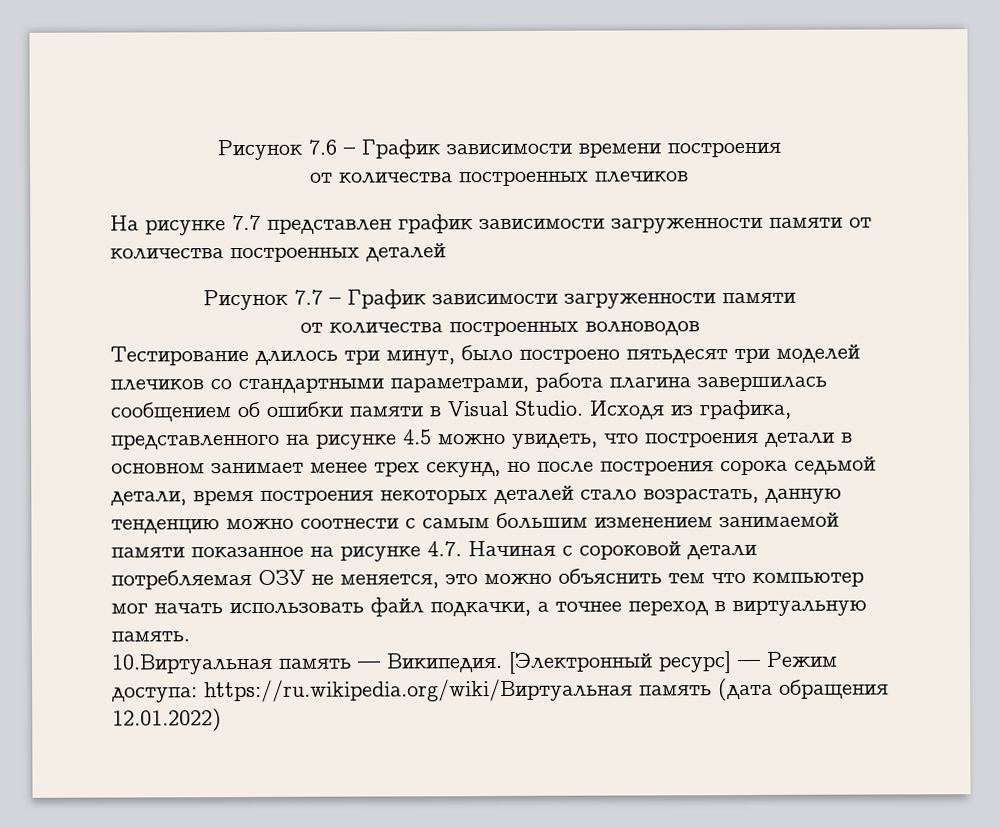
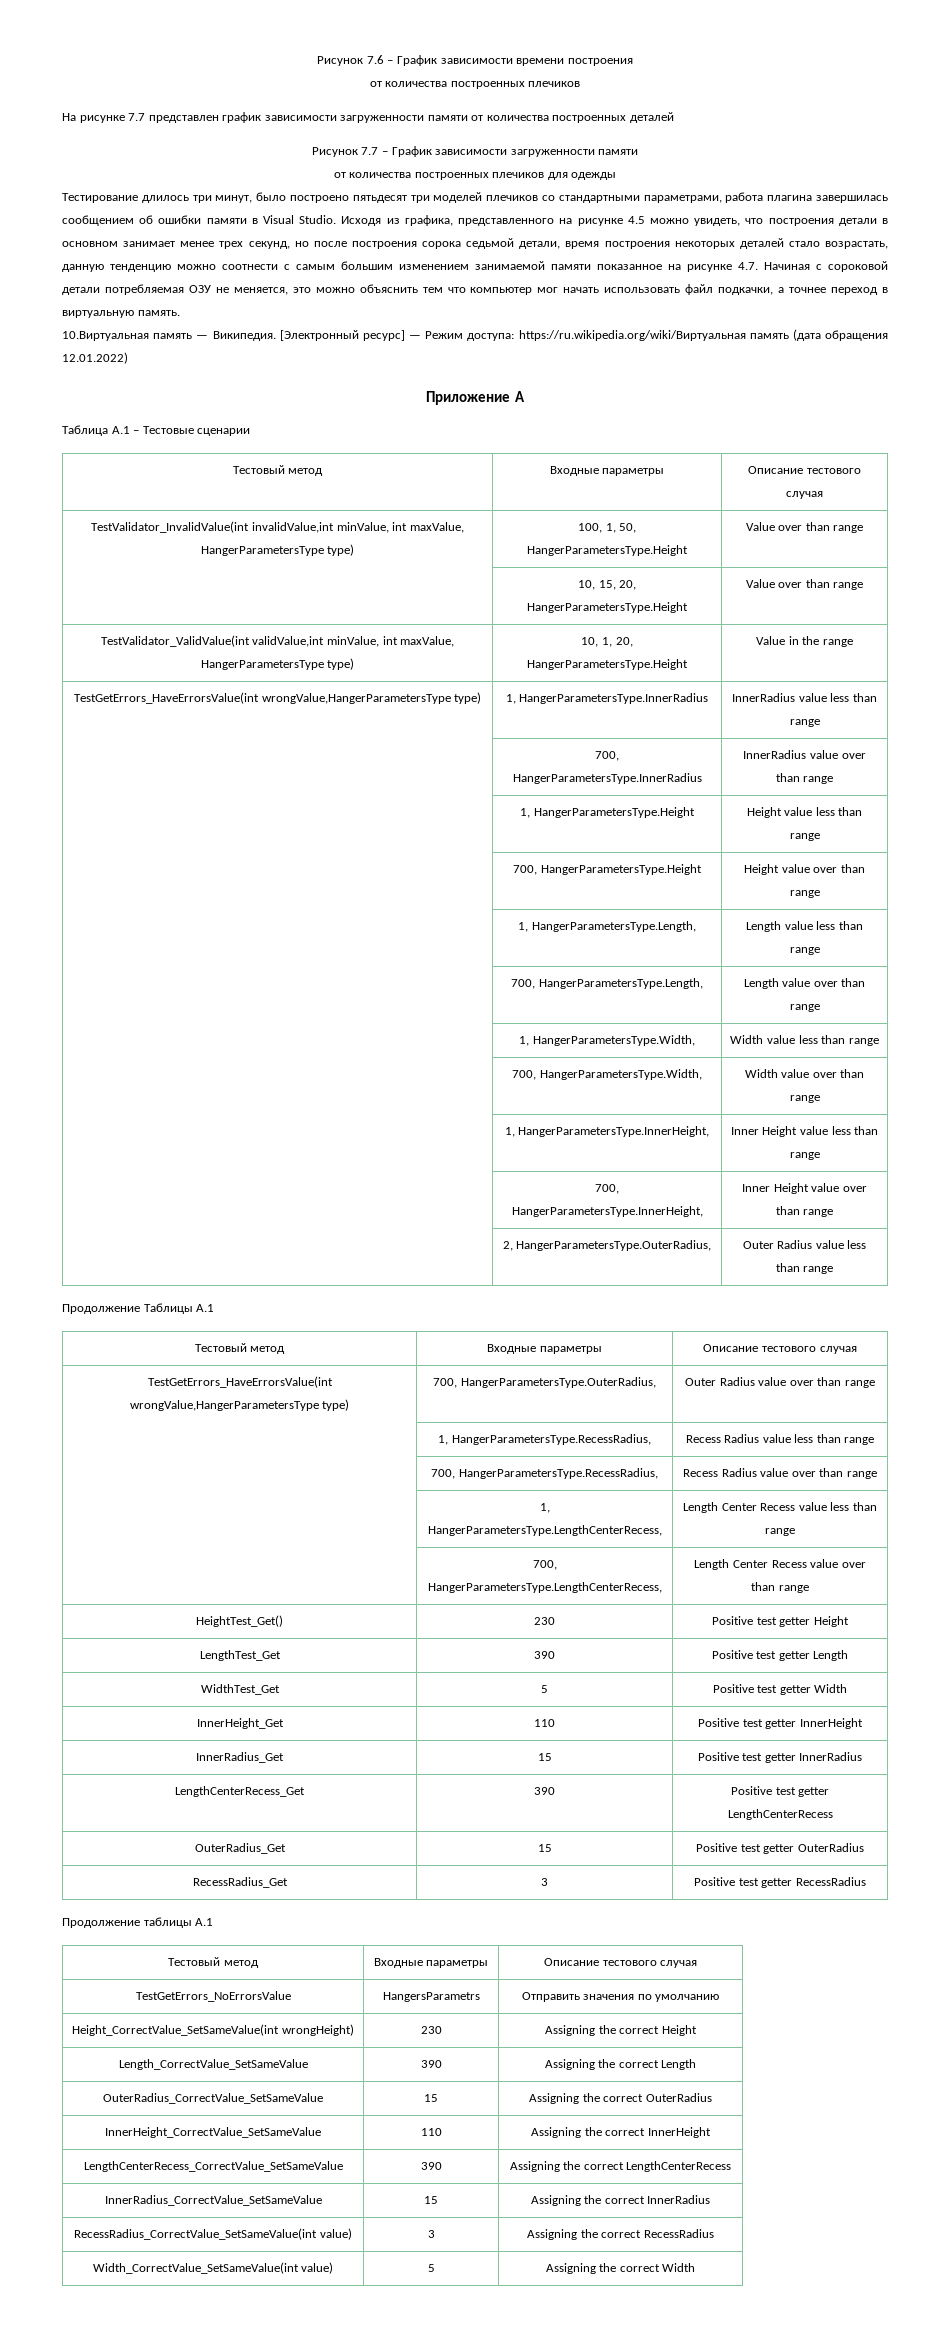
- от количества построенных волноводов
+ от количества построенных плечиков для одежды
+ Приложение А
+ Таблица А.1 – Тестовые сценарии
+ Тестовый метод | Входные параметры | Описание тестового случая
+ TestValidator_InvalidValue(int invalidValue,int minValue, int maxValue, HangerParametersType type) | 100, 1, 50, HangerParametersType.Height | Value over than range
+ | 10, 15, 20, HangerParametersType.Height | Value over than range
+ TestValidator_ValidValue(int validValue,int minValue, int maxValue, HangerParametersType type) | 10, 1, 20, HangerParametersType.Height | Value in the range
+ TestGetErrors_HaveErrorsValue(int wrongValue,HangerParametersType type) | 1, HangerParametersType.InnerRadius | InnerRadius value less than range
+ | 700, HangerParametersType.InnerRadius | InnerRadius value over than range
+ | 1, HangerParametersType.Height | Height value less than range
+ | 700, HangerParametersType.Height | Height value over than range
+ | 1, HangerParametersType.Length, | Length value less than range
+ | 700, HangerParametersType.Length, | Length value over than range
+ | 1, HangerParametersType.Width, | Width value less than range
+ | 700, HangerParametersType.Width, | Width value over than range
+ | 1, HangerParametersType.InnerHeight, | Inner Height value less than range
+ | 700, HangerParametersType.InnerHeight, | Inner Height value over than range
+ | 2, HangerParametersType.OuterRadius, | Outer Radius value less than range
+ Продолжение Таблицы А.1
+ Тестовый метод | Входные параметры | Описание тестового случая
+ TestGetErrors_HaveErrorsValue(int wrongValue,HangerParametersType type) | 700, HangerParametersType.OuterRadius, | Outer Radius value over than range
+ | 1, HangerParametersType.RecessRadius, | Recess Radius value less than range
+ | 700, HangerParametersType.RecessRadius, | Recess Radius value over than range
+ | 1, HangerParametersType.LengthCenterRecess, | Length Center Recess value less than range
+ | 700, HangerParametersType.LengthCenterRecess, | Length Center Recess value over than range
+ HeightTest_Get() | 230 | Positive test getter Height
+ LengthTest_Get | 390 | Positive test getter Length
+ WidthTest_Get | 5 | Positive test getter Width
+ InnerHeight_Get | 110 | Positive test getter InnerHeight
+ InnerRadius_Get | 15 | Positive test getter InnerRadius
+ LengthCenterRecess_Get | 390 | Positive test getter LengthCenterRecess
+ OuterRadius_Get | 15 | Positive test getter OuterRadius
+ RecessRadius_Get | 3 | Positive test getter RecessRadius
+ Продолжение таблицы А.1
+ Тестовый метод | Входные параметры | Описание тестового случая
+ TestGetErrors_NoErrorsValue | HangersParametrs | Отправить значения по умолчанию
+ Height_CorrectValue_SetSameValue(int wrongHeight) | 230 | Assigning the correct Height
+ Length_CorrectValue_SetSameValue | 390 | Assigning the correct Length
+ OuterRadius_CorrectValue_SetSameValue | 15 | Assigning the correct OuterRadius
+ InnerHeight_CorrectValue_SetSameValue | 110 | Assigning the correct InnerHeight
+ LengthCenterRecess_CorrectValue_SetSameValue | 390 | Assigning the correct LengthCenterRecess
+ InnerRadius_CorrectValue_SetSameValue | 15 | Assigning the correct InnerRadius
+ RecessRadius_CorrectValue_SetSameValue(int value) | 3 | Assigning the correct RecessRadius
+ Width_CorrectValue_SetSameValue(int value) | 5 | Assigning the correct Width

